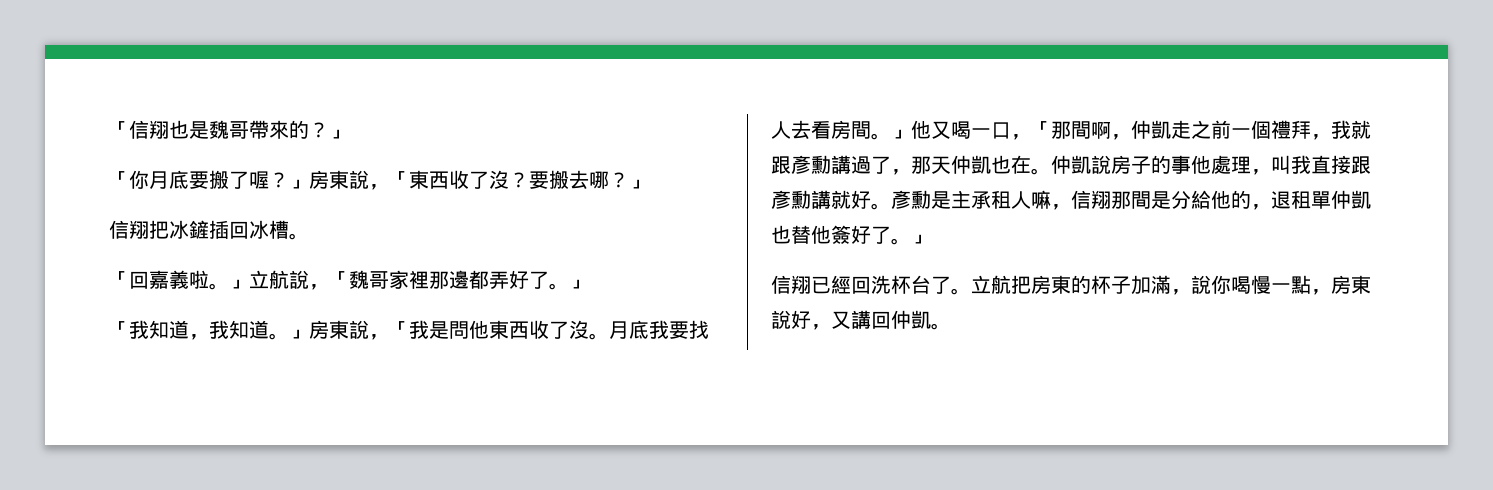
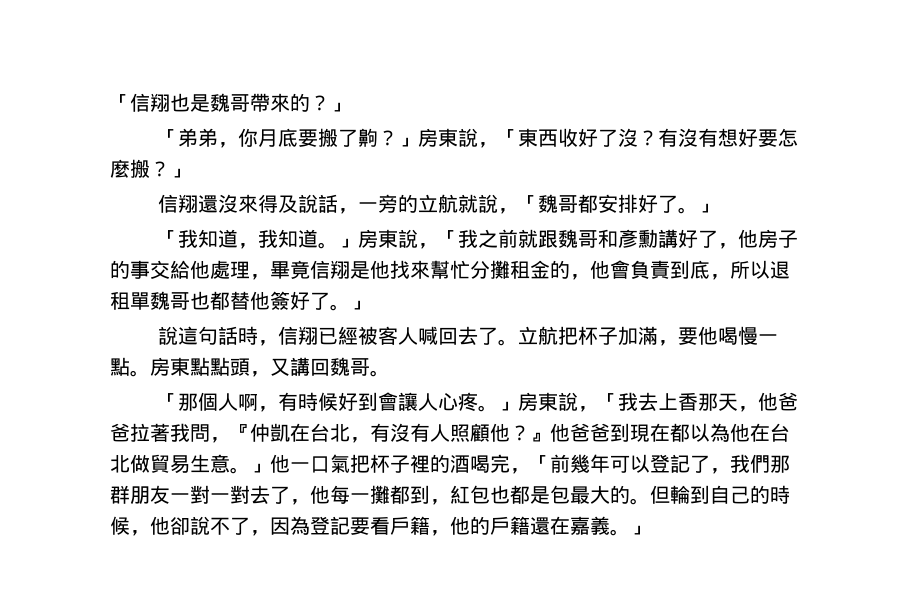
- 「你月底要搬了喔？」房東說，「東西收了沒？要搬去哪？」
- 信翔把冰鏟插回冰槽。
- 「回嘉義啦。」立航說，「魏哥家裡那邊都弄好了。」
+ 「弟弟，你月底要搬了齁？」房東說，「東西收好了沒？有沒有想好要怎麼搬？」
+ 信翔還沒來得及說話，一旁的立航就說，「魏哥都安排好了。」
- 「我知道，我知道。」房東說，「我是問他東西收了沒。月底我要找人去看房間。」他又喝一口，「那間啊，仲凱走之前一個禮拜，我就跟彥勳講過了，那天仲凱也在。仲凱說房子的事他處理，叫我直接跟彥勳講就好。彥勳是主承租人嘛，信翔那間是分給他的，退租單仲凱也替他簽好了。」
- 信翔已經回洗杯台了。
+ 「我知道，我知道。」房東說，「我之前就跟魏哥和彥勳講好了，他房子的事交給他處理，畢竟信翔是他找來幫忙分攤租金的，他會負責到底，所以退租單魏哥也都替他簽好了。」
+ 說這句話時，信翔已經被客人喊回去了。
- 立航把房東的杯子加滿，說你喝慢一點，房東說好，又講回仲凱。
+ 立航把杯子加滿，要他喝慢一點。房東點點頭，又講回魏哥。
+ 「那個人啊，有時候好到會讓人心疼。」房東說，「我去上香那天，他爸爸拉著我問，『仲凱在台北，有沒有人照顧他？』他爸爸到現在都以為他在台北做貿易生意。」他一口氣把杯子裡的酒喝完，「前幾年可以登記了，我們那群朋友一對一對去了，他每一攤都到，紅包也都是包最大的。但輪到自己的時候，他卻說不了，因為登記要看戶籍，他的戶籍還在嘉義。」

